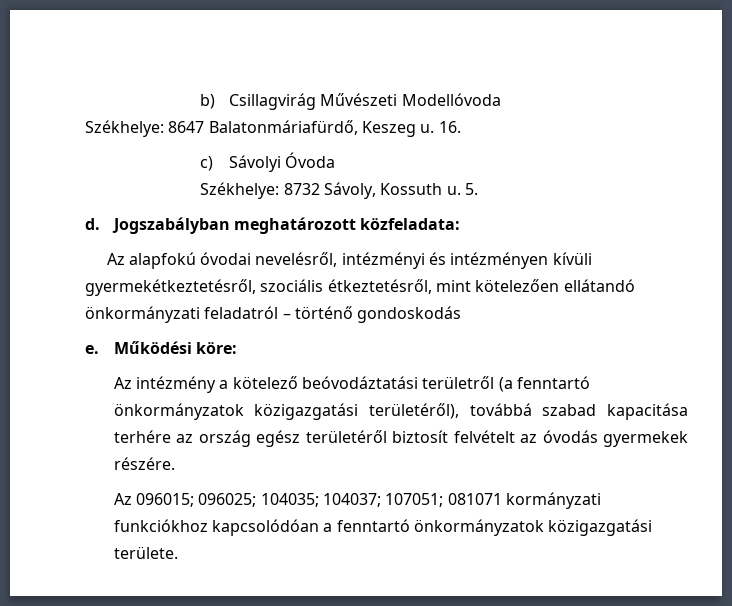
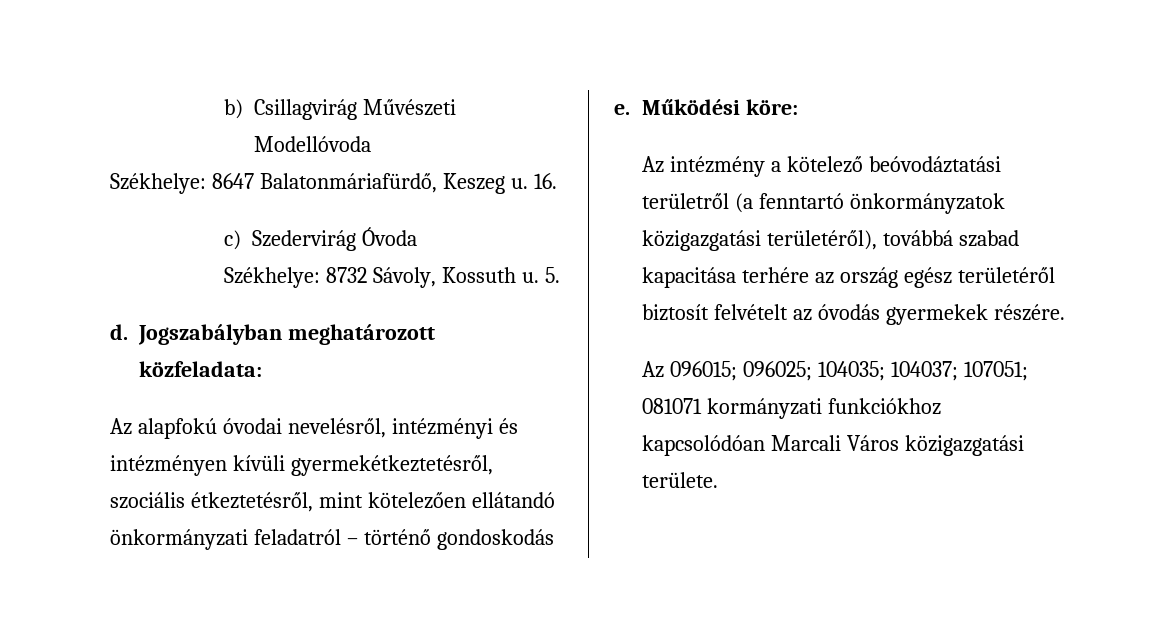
- c) Sávolyi Óvoda
+ c) Szedervirág Óvoda
- Az 096015; 096025; 104035; 104037; 107051; 081071 kormányzati funkciókhoz kapcsolódóan a fenntartó önkormányzatok közigazgatási területe.
+ Az 096015; 096025; 104035; 104037; 107051; 081071 kormányzati funkciókhoz kapcsolódóan Marcali Város közigazgatási területe.

